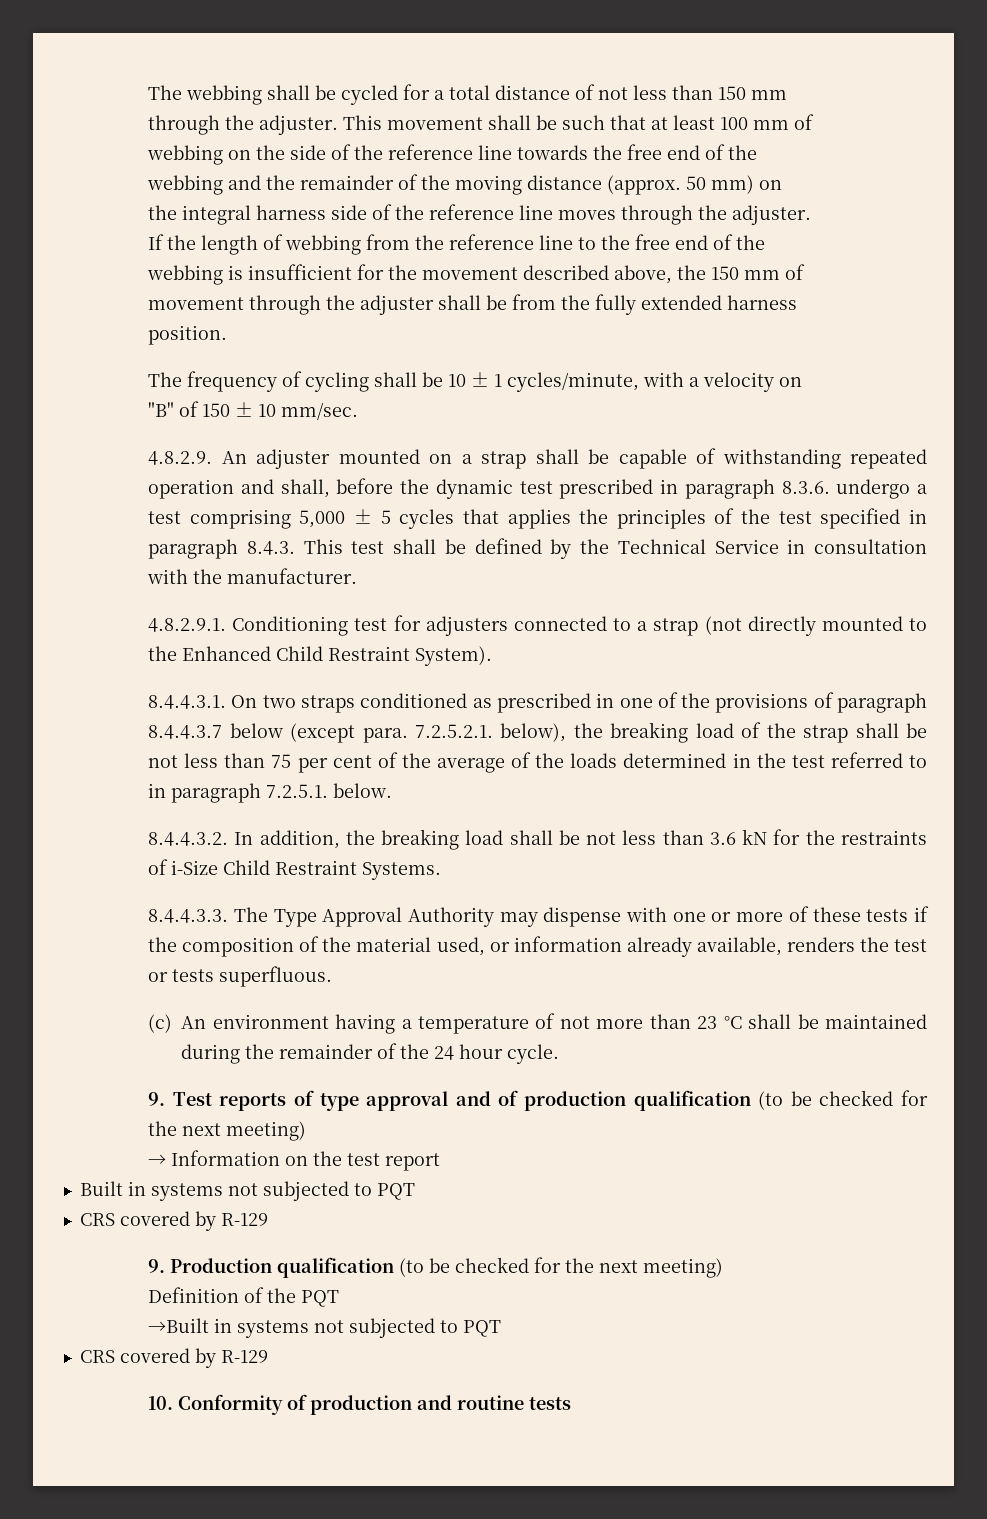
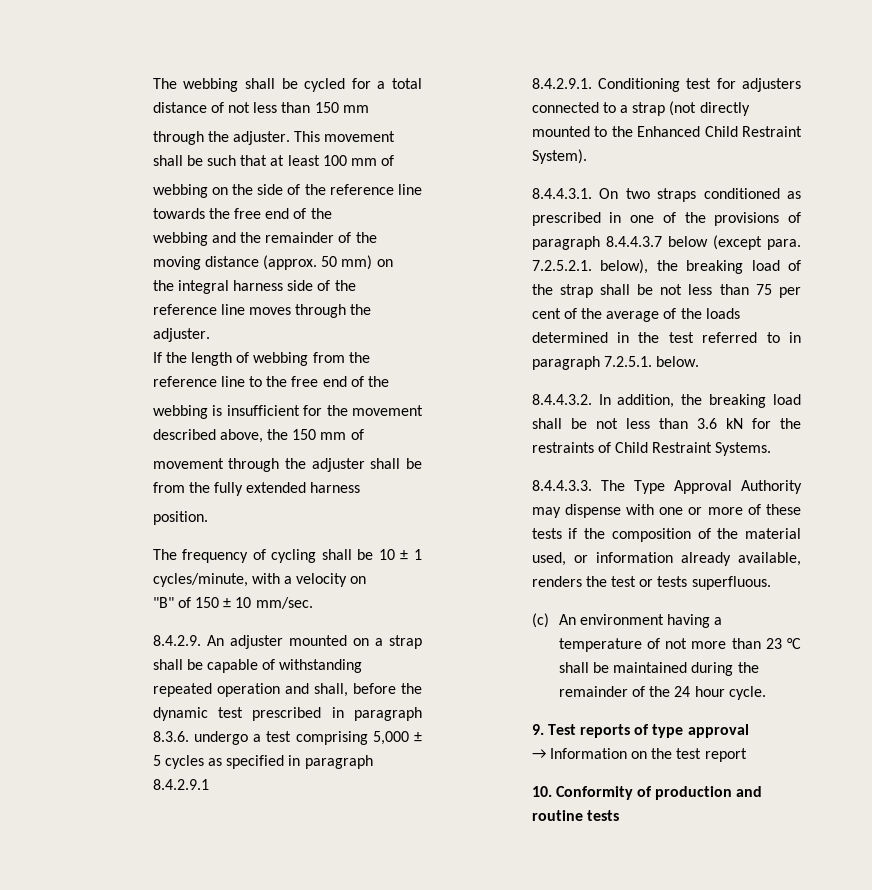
- 4.8.2.9. An adjuster mounted on a strap shall be capable of withstanding repeated operation and shall, before the dynamic test prescribed in paragraph 8.3.6. undergo a test comprising 5,000 ± 5 cycles that applies the principles of the test specified in paragraph 8.4.3. This test shall be defined by the Technical Service in consultation with the manufacturer.
- 4.8.2.9.1. Conditioning test for adjusters connected to a strap (not directly mounted to the Enhanced Child Restraint System).
+ 8.4.2.9. An adjuster mounted on a strap shall be capable of withstanding repeated operation and shall, before the dynamic test prescribed in paragraph 8.3.6. undergo a test comprising 5,000 ± 5 cycles as specified in paragraph 8.4.2.9.1
+ 8.4.2.9.1. Conditioning test for adjusters connected to a strap (not directly mounted to the Enhanced Child Restraint System).
- 8.4.4.3.2. In addition, the breaking load shall be not less than 3.6 kN for the restraints of i-Size Child Restraint Systems.
+ 8.4.4.3.2. In addition, the breaking load shall be not less than 3.6 kN for the restraints of Child Restraint Systems.
- 9. Test reports of type approval and of production qualification (to be checked for the next meeting)
+ 9. Test reports of type approval
- Built in systems not subjected to PQT
- CRS covered by R-129
- 9. Production qualification (to be checked for the next meeting)
- Definition of the PQT
- →Built in systems not subjected to PQT
- CRS covered by R-129

